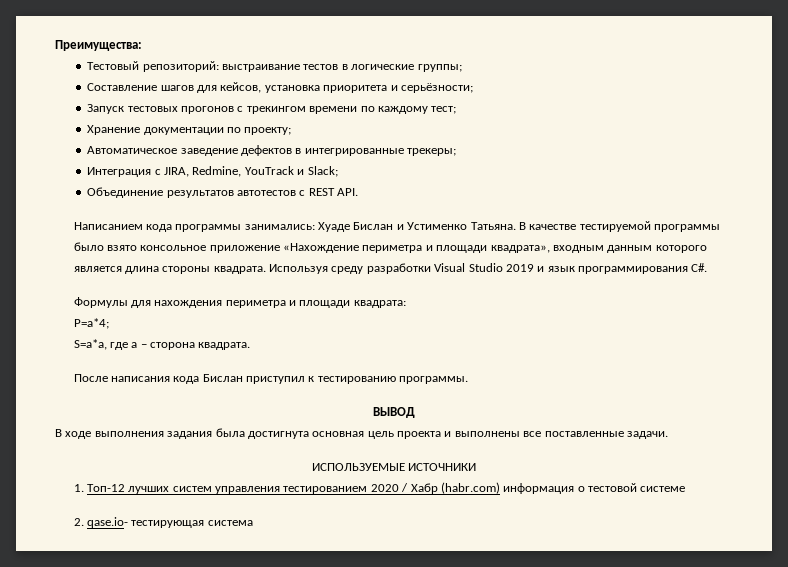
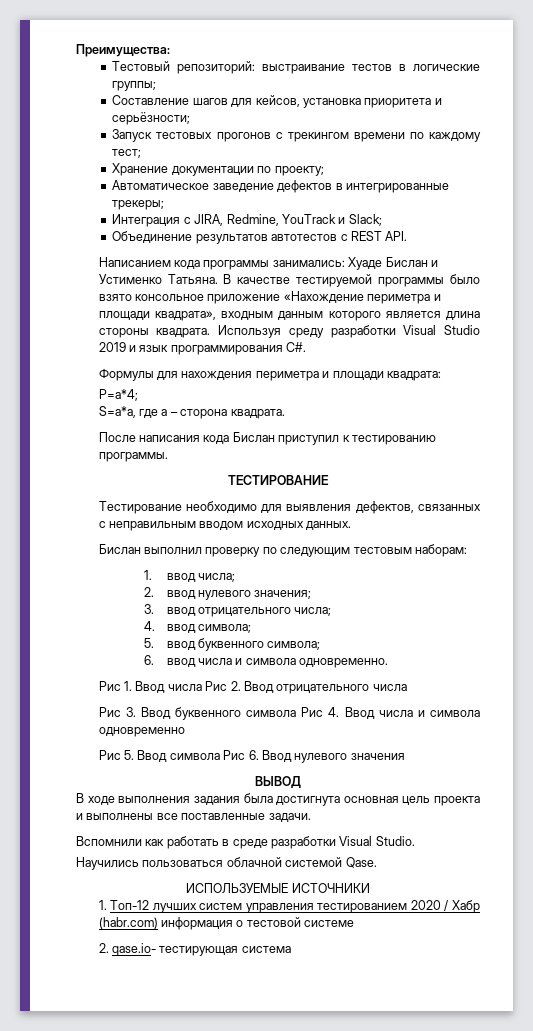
+ ТЕСТИРОВАНИЕ
+ Тестирование необходимо для выявления дефектов, связанных с неправильным вводом исходных данных.
+ Бислан выполнил проверку по следующим тестовым наборам:
+ 1. ввод числа;
+ 2. ввод нулевого значения;
+ 3. ввод отрицательного числа;
+ 4. ввод символа;
+ 5. ввод буквенного символа;
+ 6. ввод числа и символа одновременно.
+ Рис 1. Ввод числа Рис 2. Ввод отрицательного числа
+ Рис 3. Ввод буквенного символа Рис 4. Ввод числа и символа одновременно
+ Рис 5. Ввод символа Рис 6. Ввод нулевого значения
+ Вспомнили как работать в среде разработки Visual Studio.
+ Научились пользоваться облачной системой Qase.

